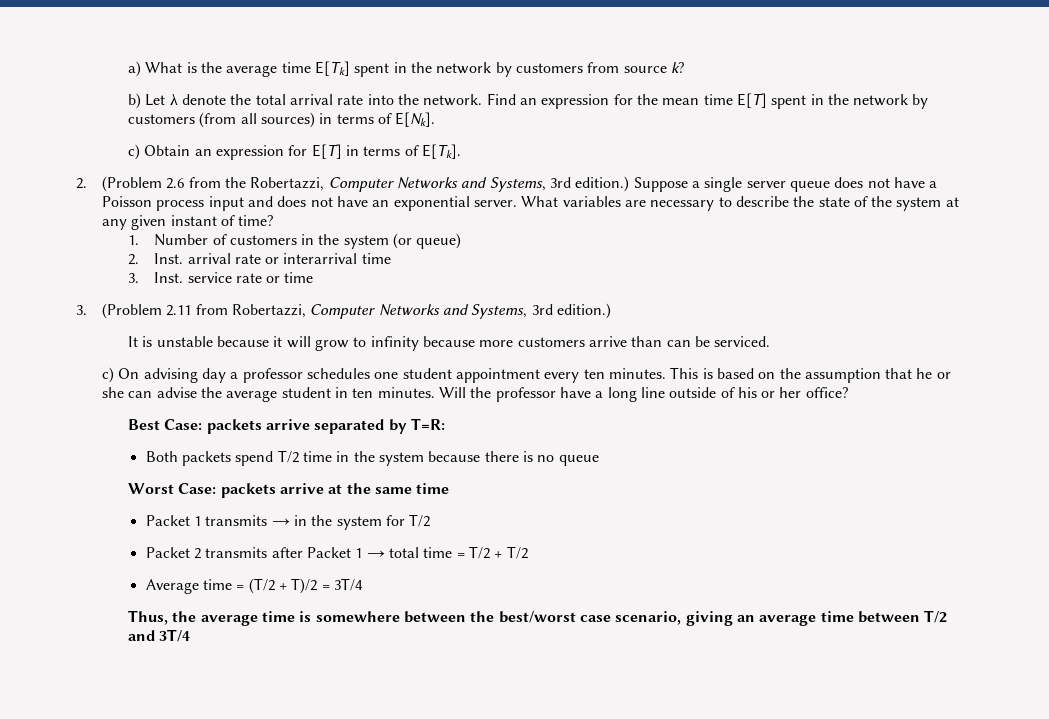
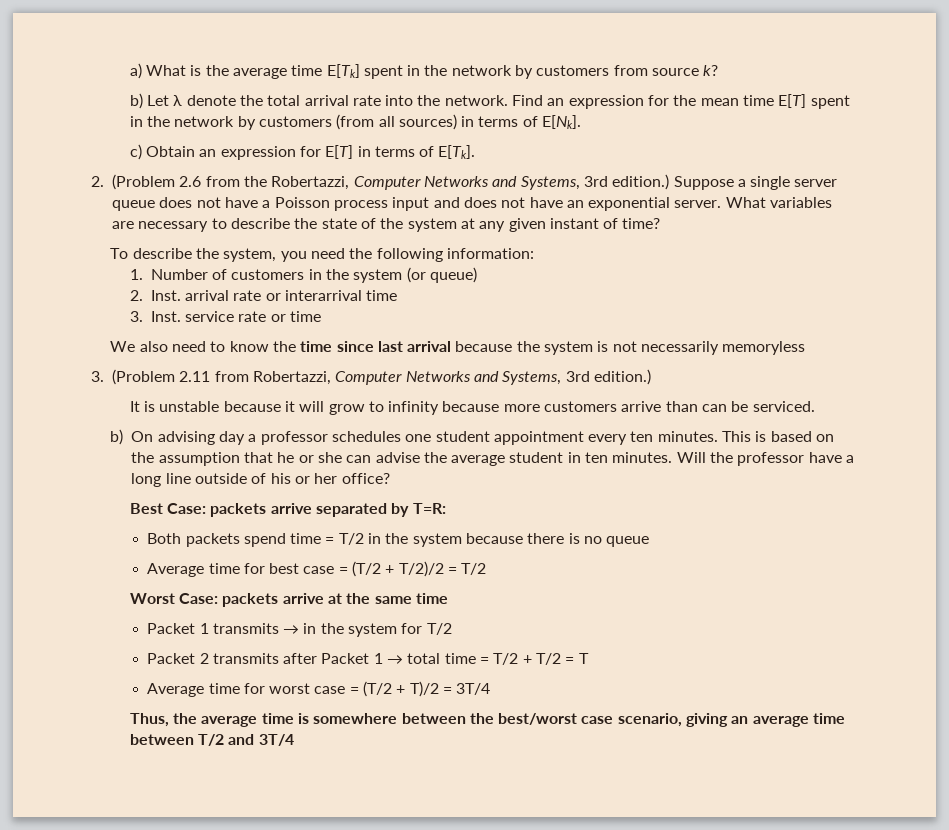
+ To describe the system, you need the following information:
+ We also need to know the time since last arrival because the system is not necessarily memoryless
- c) On advising day a professor schedules one student appointment every ten minutes.
+ b) On advising day a professor schedules one student appointment every ten minutes.
- Both packets spend T/2 time in the system because there is no queue
+ Both packets spend time = T/2 in the system because there is no queue
+ Average time for best case = (T/2 + T/2)/2 = T/2
- Packet 2 transmits after Packet 1 → total time = T/2 + T/2
- Average time = (T/2 + T)/2 = 3T/4
+ Packet 2 transmits after Packet 1 → total time = T/2 + T/2 = T
+ Average time for worst case = (T/2 + T)/2 = 3T/4

